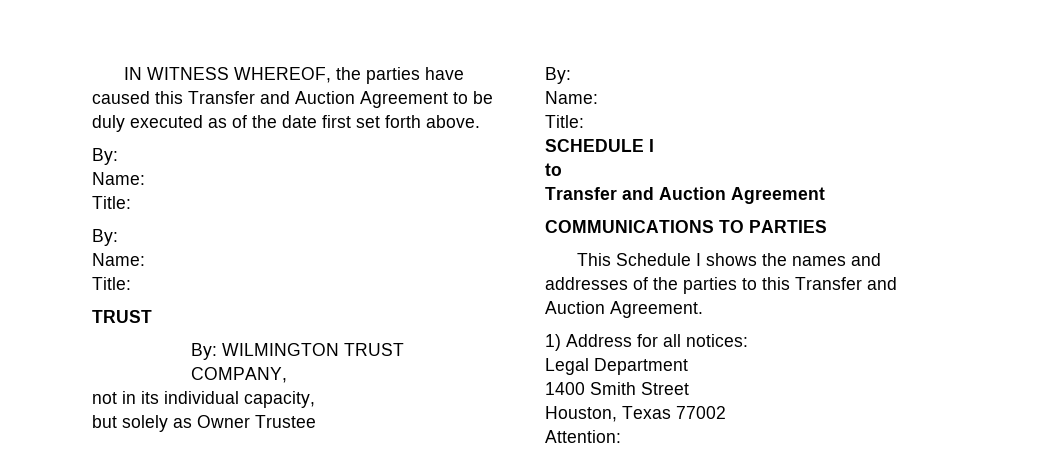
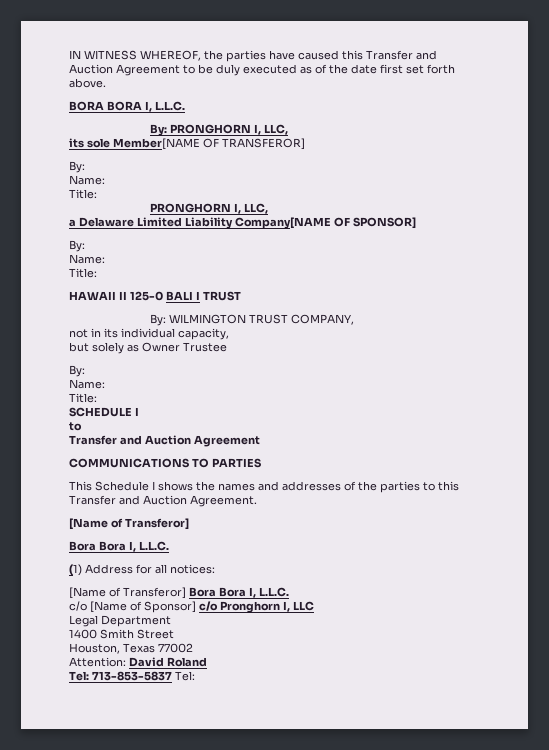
  IN WITNESS WHEREOF, the parties have caused this Transfer and Auction Agreement to be duly executed as of the date first set forth above.
+ BORA BORA I, L.L.C.
+ By: PRONGHORN I, LLC,
+ its sole Member[NAME OF TRANSFEROR]
  By:
  Name:
  Title:
+ PRONGHORN I, LLC,
+ a Delaware Limited Liability Company[NAME OF SPONSOR]
  By:
  Name:
  Title:
- TRUST
+ HAWAII II 125-0 BALI I TRUST
  This Schedule I shows the names and addresses of the parties to this Transfer and Auction Agreement.
- 1) Address for all notices:
+ [Name of Transferor]
+ Bora Bora I, L.L.C.
+ (1) Address for all notices:
+ [Name of Transferor] Bora Bora I, L.L.C.
+ c/o [Name of Sponsor] c/o Pronghorn I, LLC
- Attention:
+ Attention: David Roland
+ Tel: 713-853-5837 Tel:

